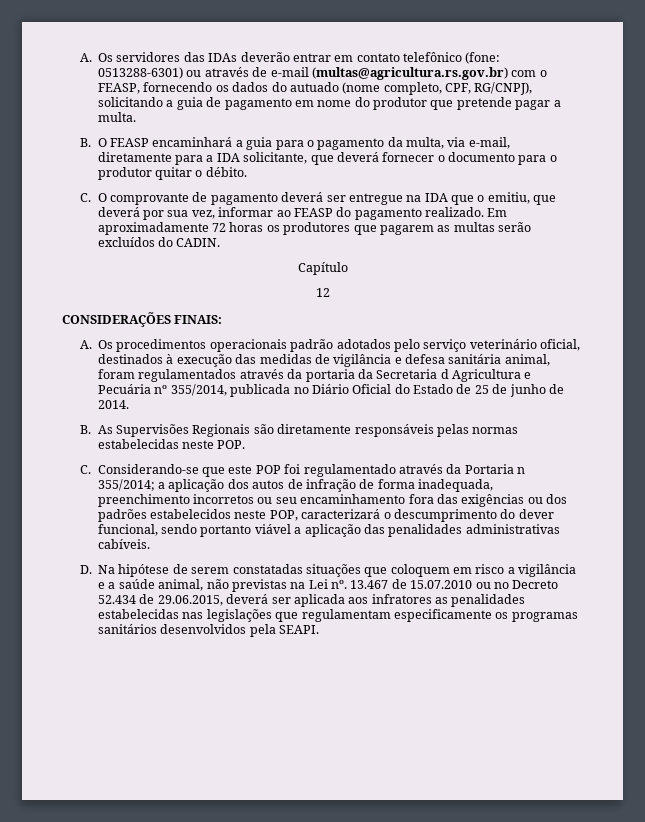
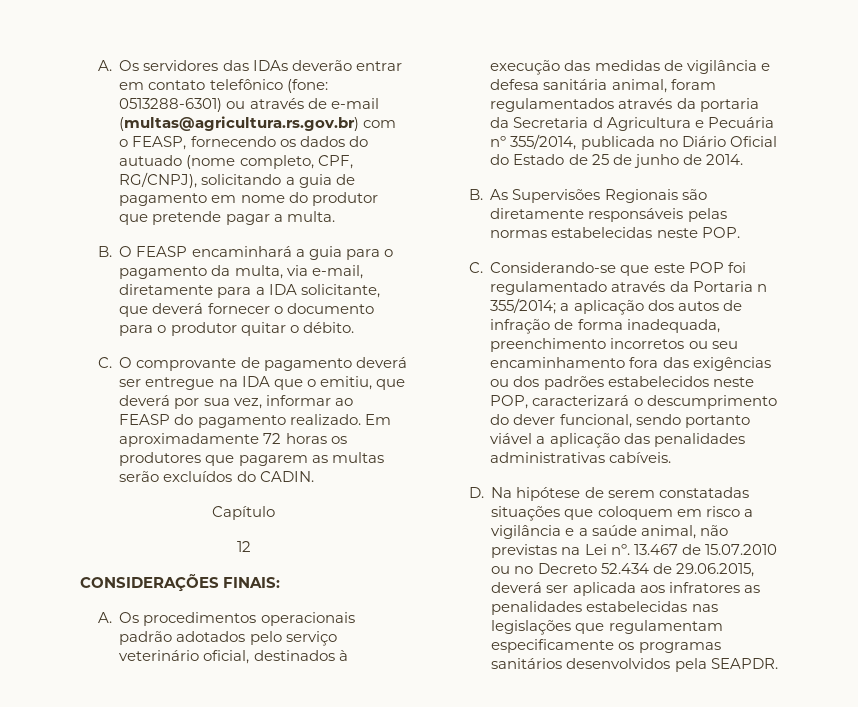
- 13.467 de 15.07.2010 ou no Decreto 52.434 de 29.06.2015, deverá ser aplicada aos infratores as penalidades estabelecidas nas legislações que regulamentam especificamente os programas sanitários desenvolvidos pela SEAPI.
+ 13.467 de 15.07.2010 ou no Decreto 52.434 de 29.06.2015, deverá ser aplicada aos infratores as penalidades estabelecidas nas legislações que regulamentam especificamente os programas sanitários desenvolvidos pela SEAPDR.

